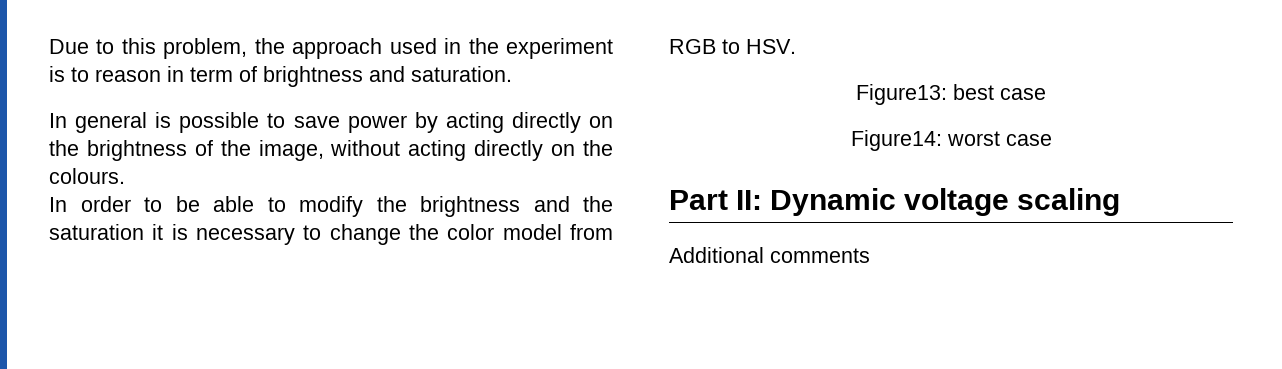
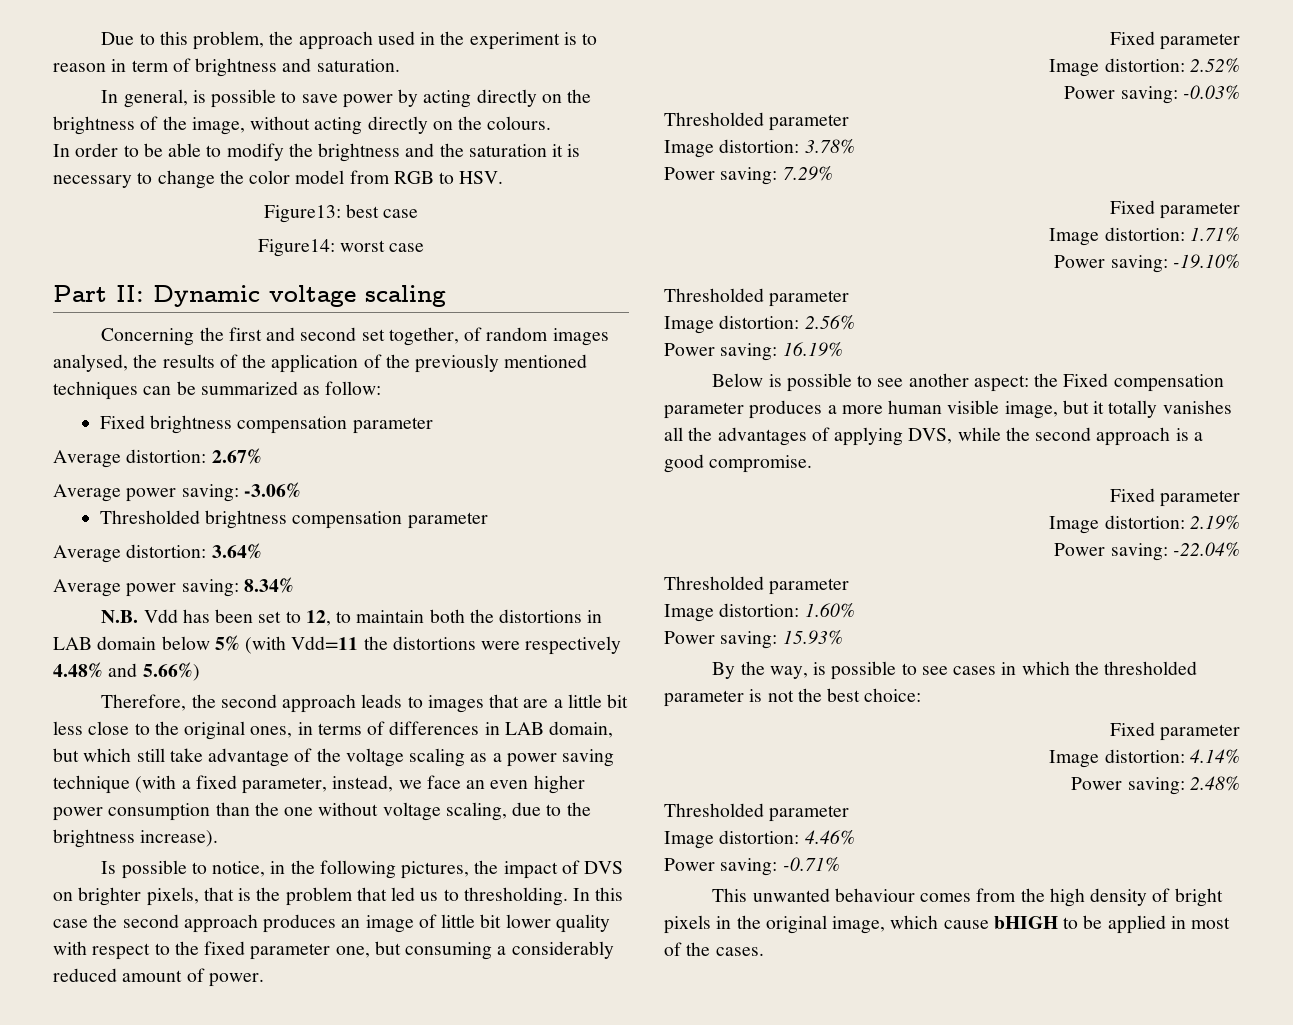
- In general is possible to save power by acting directly on the brightness of the image, without acting directly on the colours.
+ In general, is possible to save power by acting directly on the brightness of the image, without acting directly on the colours.
- Additional comments
+ Concerning the first and second set together, of random images analysed, the results of the application of the previously mentioned techniques can be summarized as follow:
+ Fixed brightness compensation parameter
+ Average distortion: 2.67%
+ Average power saving: -3.06%
+ Thresholded brightness compensation parameter
+ Average distortion: 3.64%
+ Average power saving: 8.34%
+ N.B. Vdd has been set to 12, to maintain both the distortions in LAB domain below 5% (with Vdd=11 the distortions were respectively 4.48% and 5.66%)
+ Therefore, the second approach leads to images that are a little bit less close to the original ones, in terms of differences in LAB domain, but which still take advantage of the voltage scaling as a power saving technique (with a fixed parameter, instead, we face an even higher power consumption than the one without voltage scaling, due to the brightness increase).
+ Is possible to notice, in the following pictures, the impact of DVS on brighter pixels, that is the problem that led us to thresholding. In this case the second approach produces an image of little bit lower quality with respect to the fixed parameter one, but consuming a considerably reduced amount of power.
+ Fixed parameter
+ Image distortion: 2.52%
+ Power saving: -0.03%
+ Thresholded parameter
+ Image distortion: 3.78%
+ Power saving: 7.29%
+ Fixed parameter
+ Image distortion: 1.71%
+ Power saving: -19.10%
+ Thresholded parameter
+ Image distortion: 2.56%
+ Power saving: 16.19%
+ Below is possible to see another aspect: the Fixed compensation parameter produces a more human visible image, but it totally vanishes all the advantages of applying DVS, while the second approach is a good compromise.
+ Fixed parameter
+ Image distortion: 2.19%
+ Power saving: -22.04%
+ Thresholded parameter
+ Image distortion: 1.60%
+ Power saving: 15.93%
+ By the way, is possible to see cases in which the thresholded parameter is not the best choice:
+ Fixed parameter
+ Image distortion: 4.14%
+ Power saving: 2.48%
+ Thresholded parameter
+ Image distortion: 4.46%
+ Power saving: -0.71%
+ This unwanted behaviour comes from the high density of bright pixels in the original image, which cause bHIGH to be applied in most of the cases.

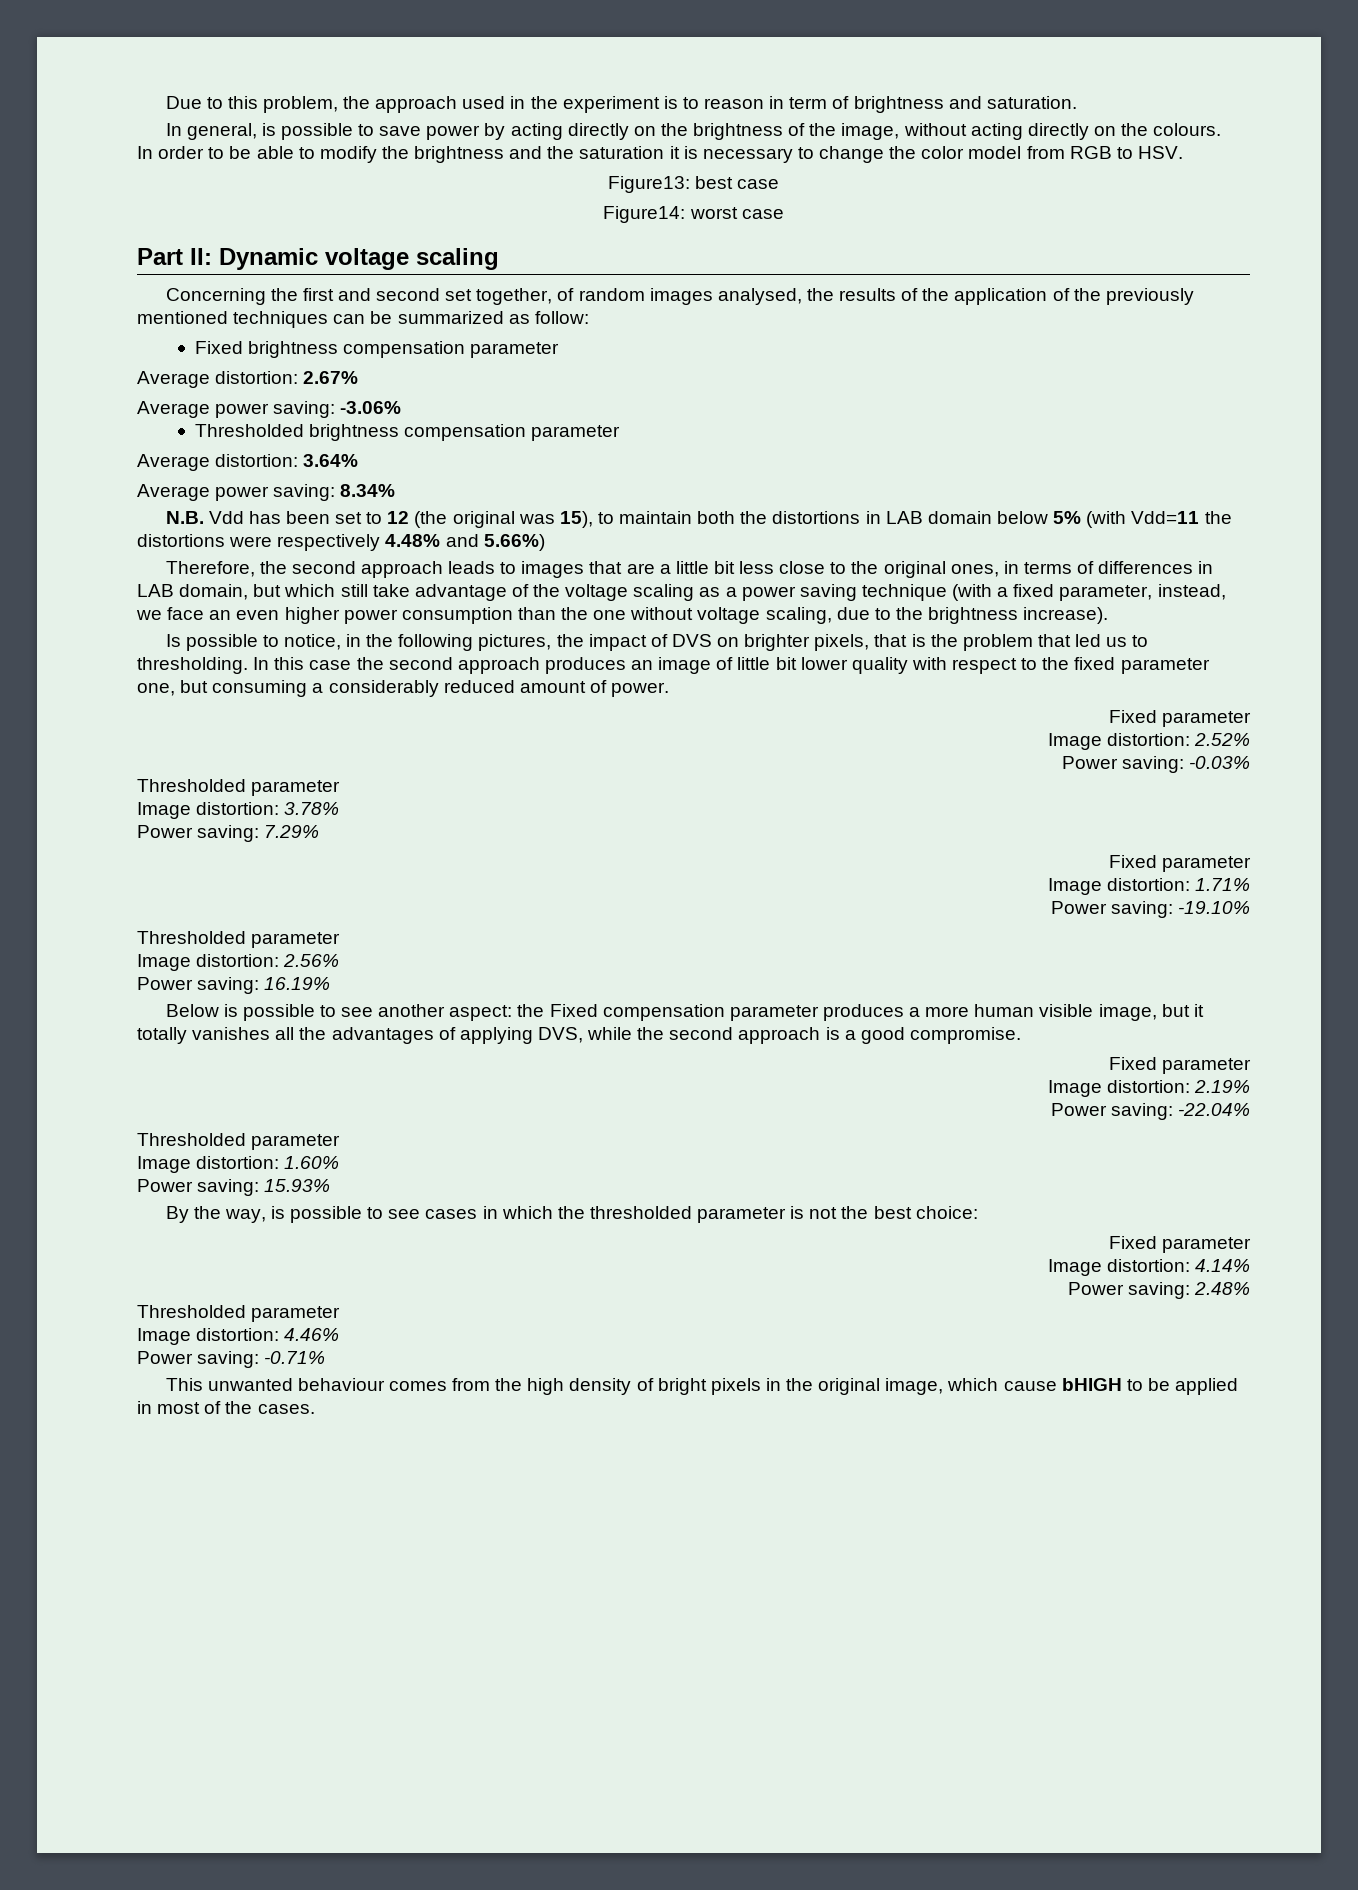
- N.B. Vdd has been set to 12, to maintain both the distortions in LAB domain below 5% (with Vdd=11 the distortions were respectively 4.48% and 5.66%)
+ N.B. Vdd has been set to 12 (the original was 15), to maintain both the distortions in LAB domain below 5% (with Vdd=11 the distortions were respectively 4.48% and 5.66%)

